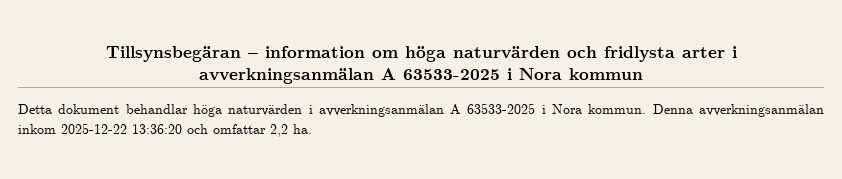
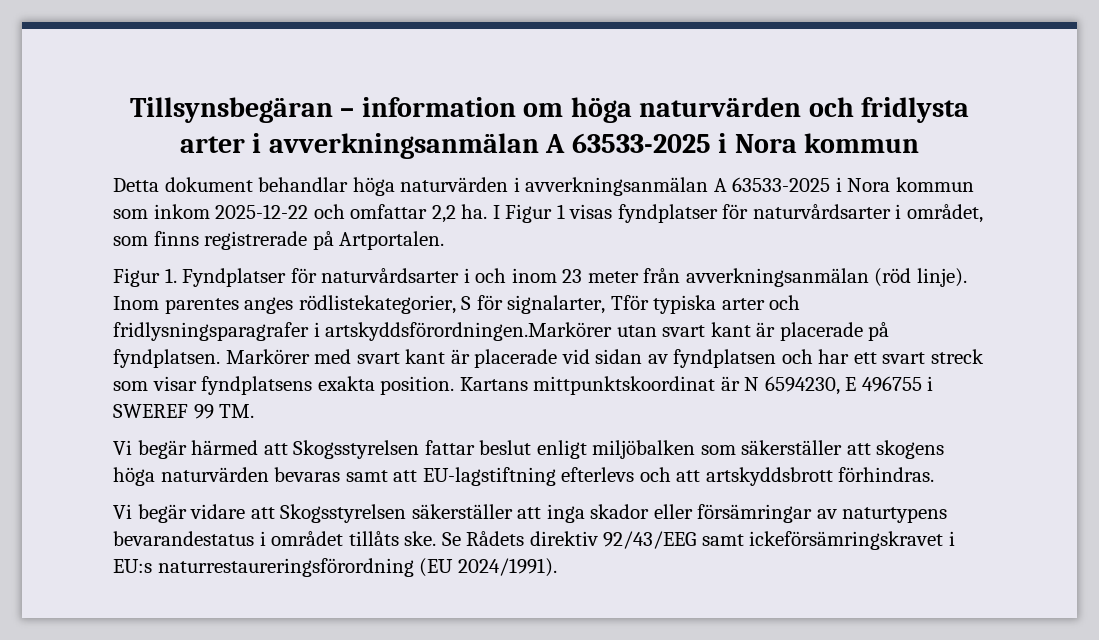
- Detta dokument behandlar höga naturvärden i avverkningsanmälan A 63533-2025 i Nora kommun. Denna avverkningsanmälan inkom 2025-12-22 13:36:20 och omfattar 2,2 ha.
+ Detta dokument behandlar höga naturvärden i avverkningsanmälan A 63533-2025 i Nora kommun som inkom 2025-12-22 och omfattar 2,2 ha.
+ I Figur 1 visas fyndplatser för naturvårdsarter i området, som finns registrerade på Artportalen.
+ Figur 1. Fyndplatser för naturvårdsarter i och inom 23 meter från avverkningsanmälan (röd linje). Inom parentes anges rödlistekategorier, S för signalarter, Tför typiska arter och fridlysningsparagrafer i artskyddsförordningen.Markörer utan svart kant är placerade på fyndplatsen. Markörer med svart kant är placerade vid sidan av fyndplatsen och har ett svart streck som visar fyndplatsens exakta position. Kartans mittpunktskoordinat är N 6594230, E 496755 i SWEREF 99 TM.
+ Vi begär härmed att Skogsstyrelsen fattar beslut enligt miljöbalken som säkerställer att skogens höga naturvärden bevaras samt att EU-lagstiftning efterlevs och att artskyddsbrott förhindras.
+ Vi begär vidare att Skogsstyrelsen säkerställer att inga skador eller försämringar av naturtypens bevarandestatus i området tillåts ske. Se Rådets direktiv 92/43/EEG samt ickeförsämringskravet i EU:s naturrestaureringsförordning (EU 2024/1991).

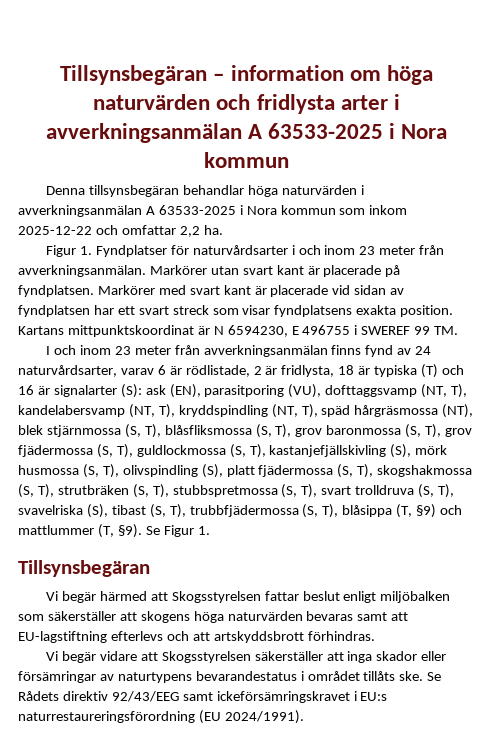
- Detta dokument behandlar höga naturvärden i avverkningsanmälan A 63533-2025 i Nora kommun som inkom 2025-12-22 och omfattar 2,2 ha. I Figur 1 visas fyndplatser för naturvårdsarter i området, som finns registrerade på Artportalen.
+ Denna tillsynsbegäran behandlar höga naturvärden i avverkningsanmälan A 63533-2025 i Nora kommun som inkom 2025-12-22 och omfattar 2,2 ha.
- Figur 1. Fyndplatser för naturvårdsarter i och inom 23 meter från avverkningsanmälan (röd linje). Inom parentes anges rödlistekategorier, S för signalarter, Tför typiska arter och fridlysningsparagrafer i artskyddsförordningen.Markörer utan svart kant är placerade på fyndplatsen.
+ Figur 1. Fyndplatser för naturvårdsarter i och inom 23 meter från avverkningsanmälan. Markörer utan svart kant är placerade på fyndplatsen.
- Markörer med svart kant är placerade vid sidan av fyndplatsen och har ett svart streck som visar fyndplatsens exakta position.
+ Markörer med svart kant är placerade vid sidan av fyndplatsen har ett svart streck som visar fyndplatsens exakta position.
+ I och inom 23 meter från avverkningsanmälan finns fynd av 24 naturvårdsarter, varav 6 är rödlistade, 2 är fridlysta, 18 är typiska (T) och 16 är signalarter (S): ask (EN), parasitporing (VU), dofttaggsvamp (NT, T), kandelabersvamp (NT, T), kryddspindling (NT, T), späd hårgräsmossa (NT), blek stjärnmossa (S, T), blåsfliksmossa (S, T), grov baronmossa (S, T), grov fjädermossa (S, T), guldlockmossa (S, T), kastanjefjällskivling (S), mörk husmossa (S, T), olivspindling (S), platt fjädermossa (S, T), skogshakmossa (S, T), strutbräken (S, T), stubbspretmossa (S, T), svart trolldruva (S, T), svavelriska (S), tibast (S, T), trubbfjädermossa (S, T), blåsippa (T, §9) och mattlummer (T, §9). Se Figur 1.
+ Tillsynsbegäran

